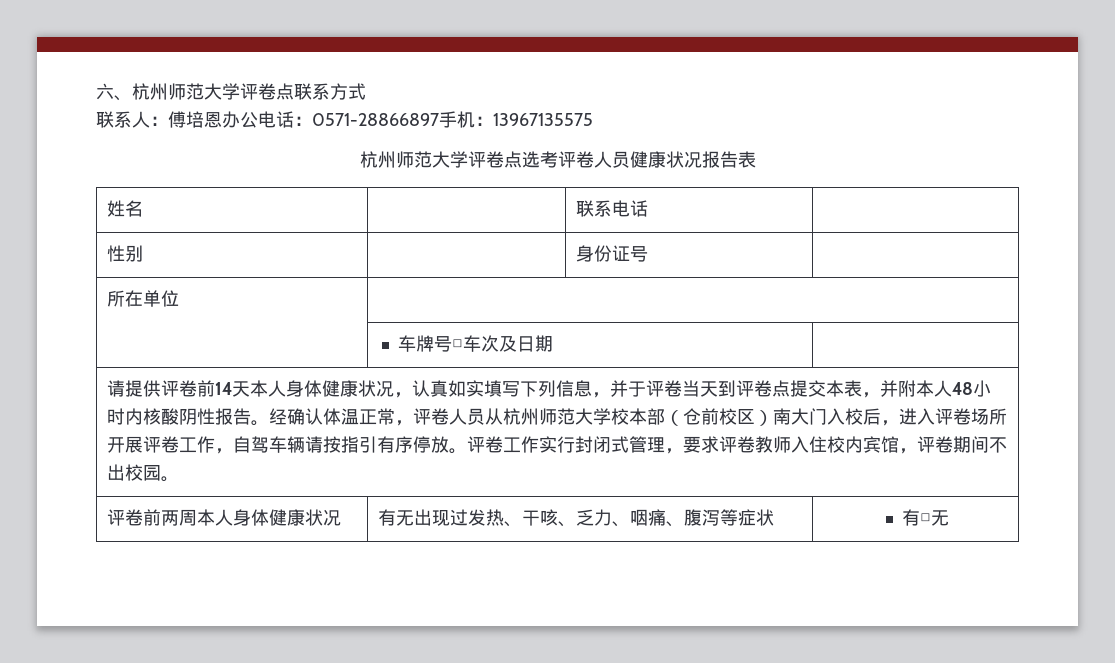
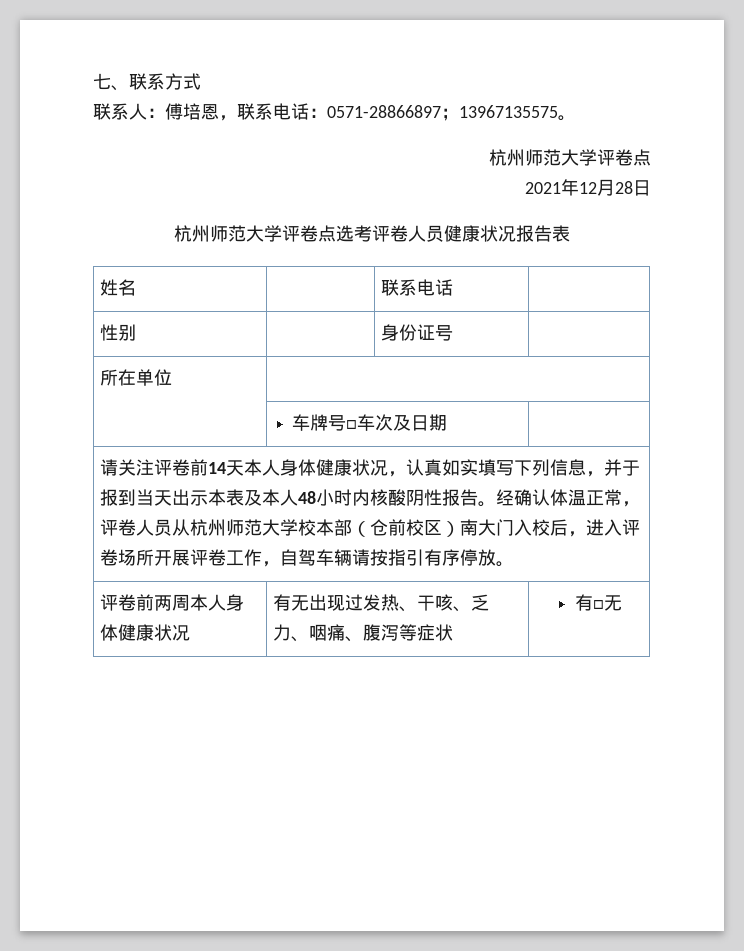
- 六、杭州师范大学评卷点联系方式
+ 七、联系方式
- 联系人：傅培恩办公电话：0571-28866897手机：13967135575
+ 联系人：傅培恩，联系电话：0571-28866897；13967135575。
+ 杭州师范大学评卷点
+ 2021年12月28日
- 请提供评卷前14天本人身体健康状况，认真如实填写下列信息，并于评卷当天到评卷点提交本表，并附本人48小时内核酸阴性报告。
+ 请关注评卷前14天本人身体健康状况，认真如实填写下列信息，并于报到当天出示本表及本人48小时内核酸阴性报告。
- 评卷工作实行封闭式管理，要求评卷教师入住校内宾馆，评卷期间不出校园。

